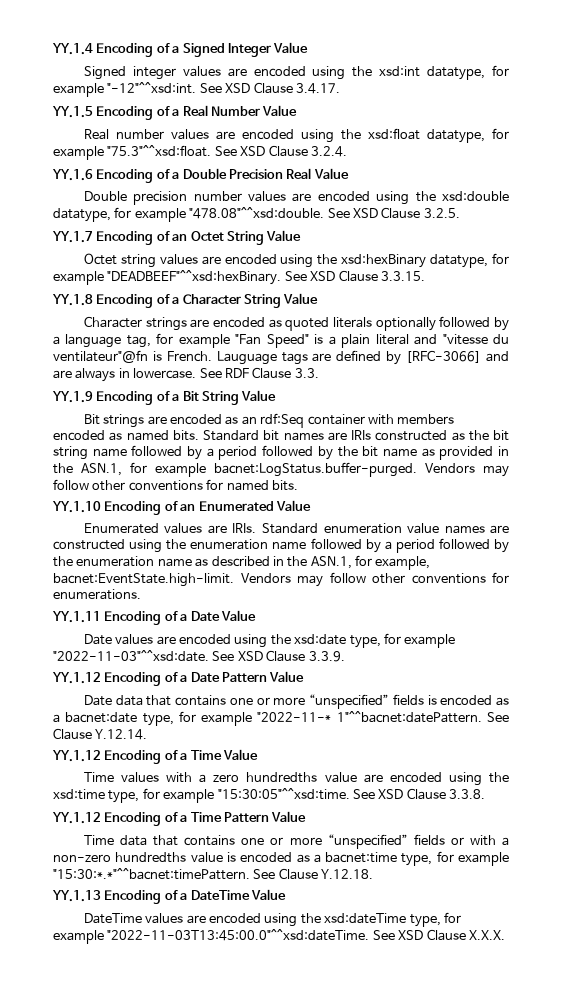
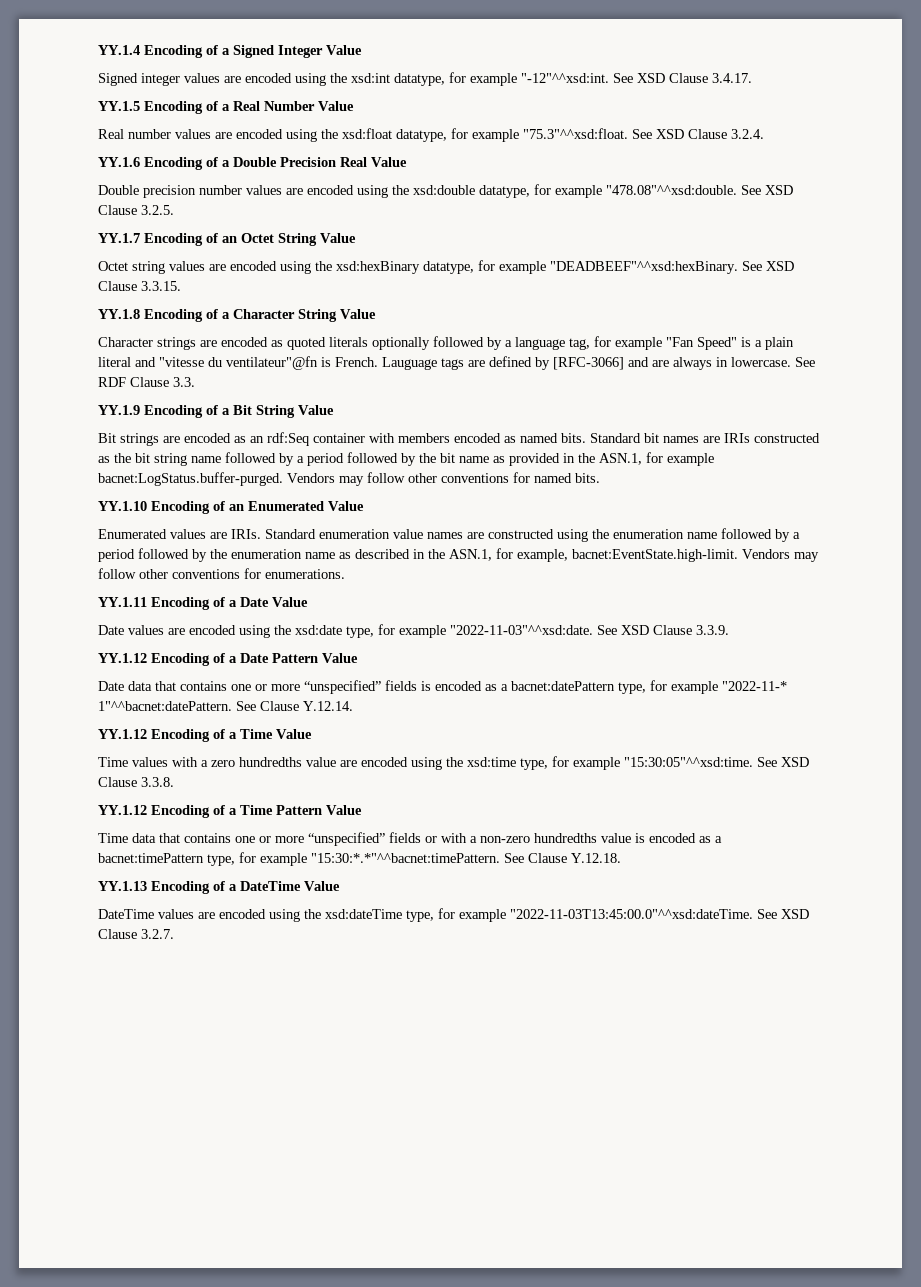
- Date data that contains one or more “unspecified” fields is encoded as a bacnet:date type, for example "2022-11-* 1"^^bacnet:datePattern.
+ Date data that contains one or more “unspecified” fields is encoded as a bacnet:datePattern type, for example "2022-11-* 1"^^bacnet:datePattern.
- Time data that contains one or more “unspecified” fields or with a non-zero hundredths value is encoded as a bacnet:time type, for example "15:30:*.*"^^bacnet:timePattern. See Clause Y.12.18.
+ Time data that contains one or more “unspecified” fields or with a non-zero hundredths value is encoded as a bacnet:timePattern type, for example "15:30:*.*"^^bacnet:timePattern. See Clause Y.12.18.
- DateTime values are encoded using the xsd:dateTime type, for example "2022-11-03T13:45:00.0"^^xsd:dateTime. See XSD Clause X.X.X.
+ DateTime values are encoded using the xsd:dateTime type, for example "2022-11-03T13:45:00.0"^^xsd:dateTime. See XSD Clause 3.2.7.

